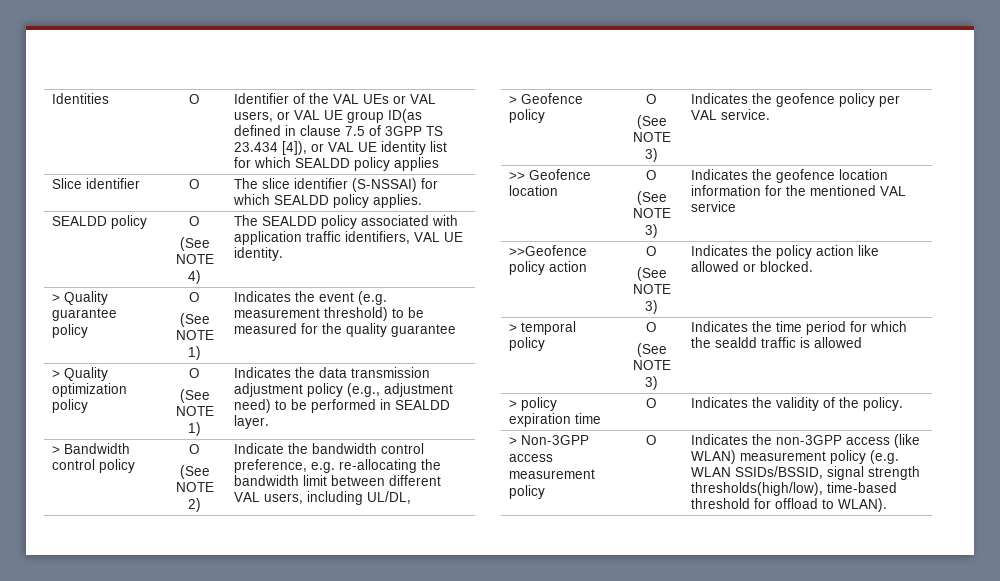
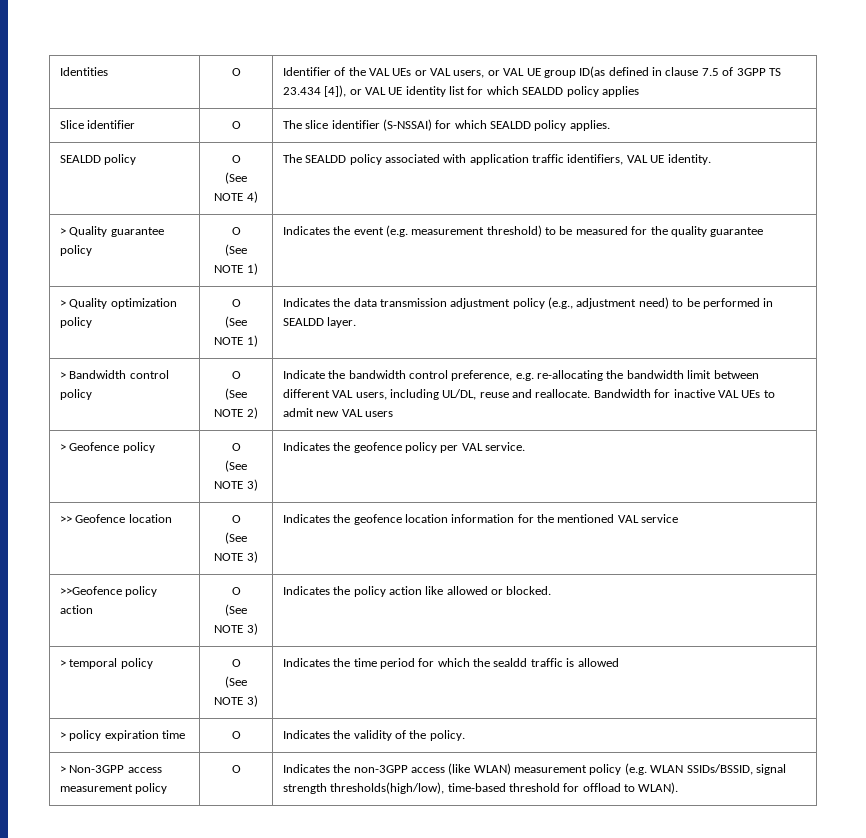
  > Bandwidth control policy | O
- (See NOTE 2) | Indicate the bandwidth control preference, e.g. re-allocating the bandwidth limit between different VAL users, including UL/DL,
+ (See NOTE 2) | Indicate the bandwidth control preference, e.g. re-allocating the bandwidth limit between different VAL users, including UL/DL, reuse and reallocate. Bandwidth for inactive VAL UEs to admit new VAL users

